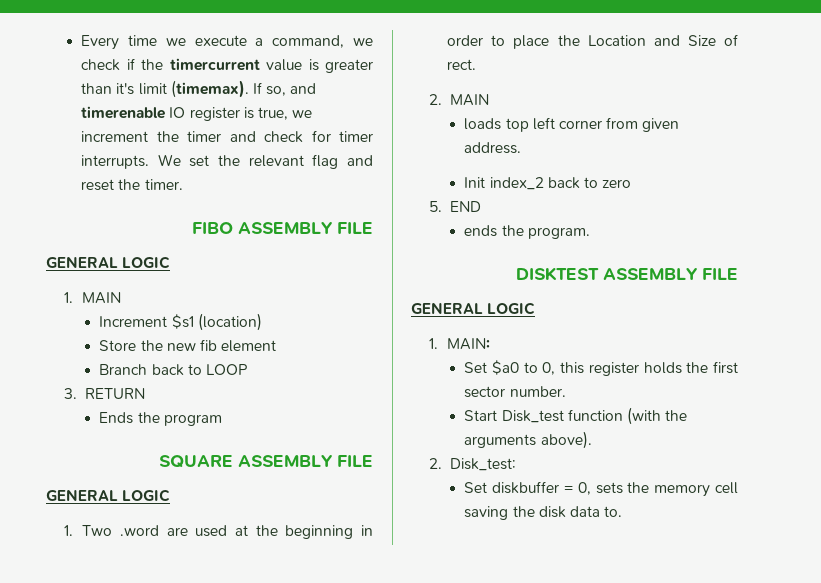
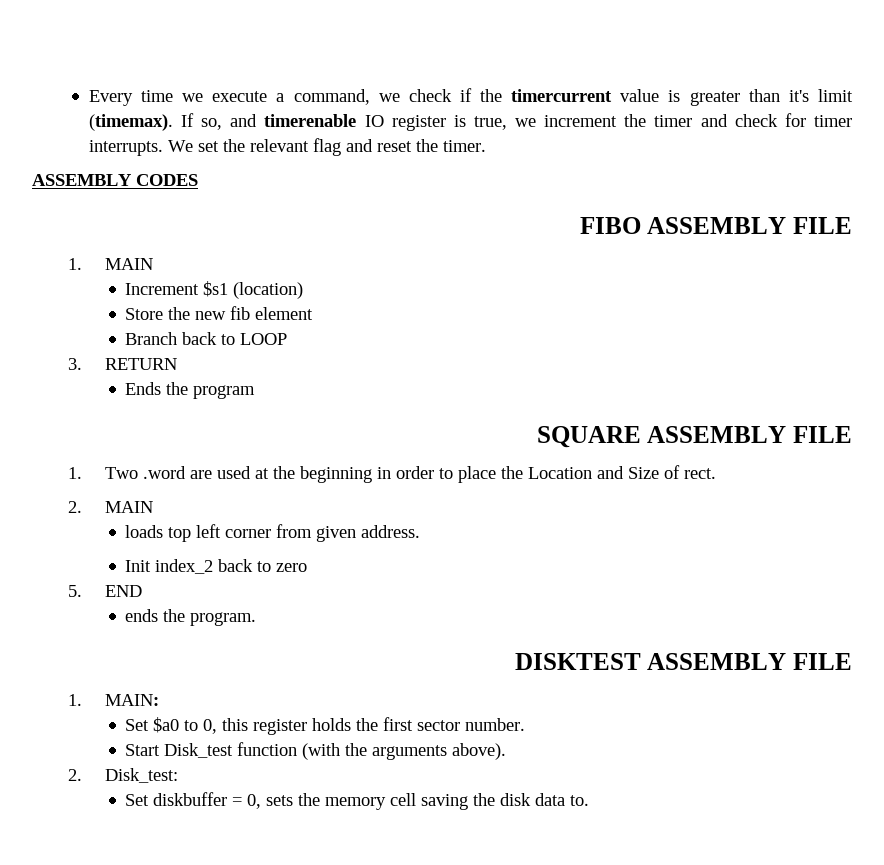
+ ASSEMBLY CODES
  FIBO ASSEMBLY FILE
- GENERAL LOGIC
  SQUARE ASSEMBLY FILE
- GENERAL LOGIC
  DISKTEST ASSEMBLY FILE
- GENERAL LOGIC

